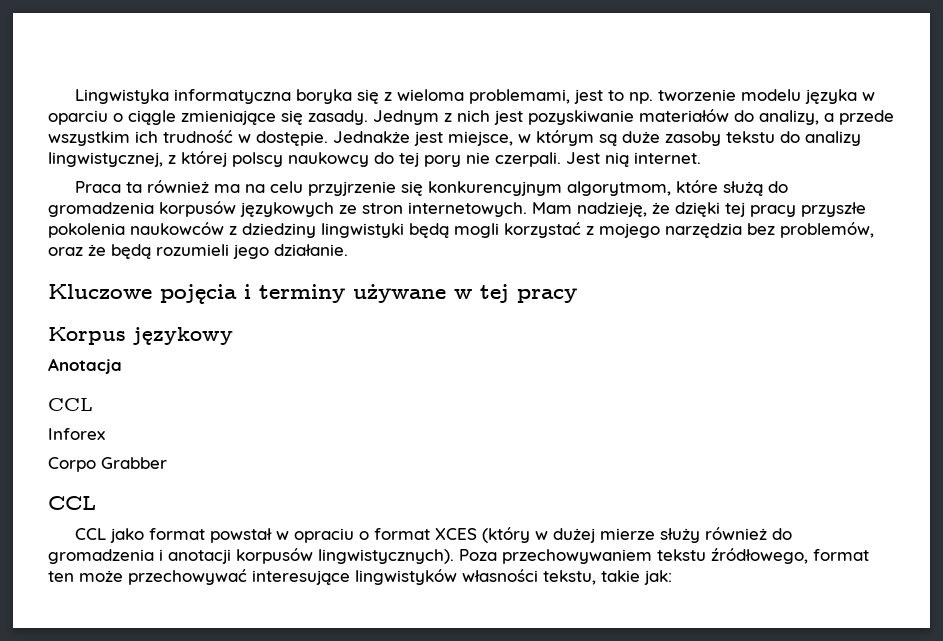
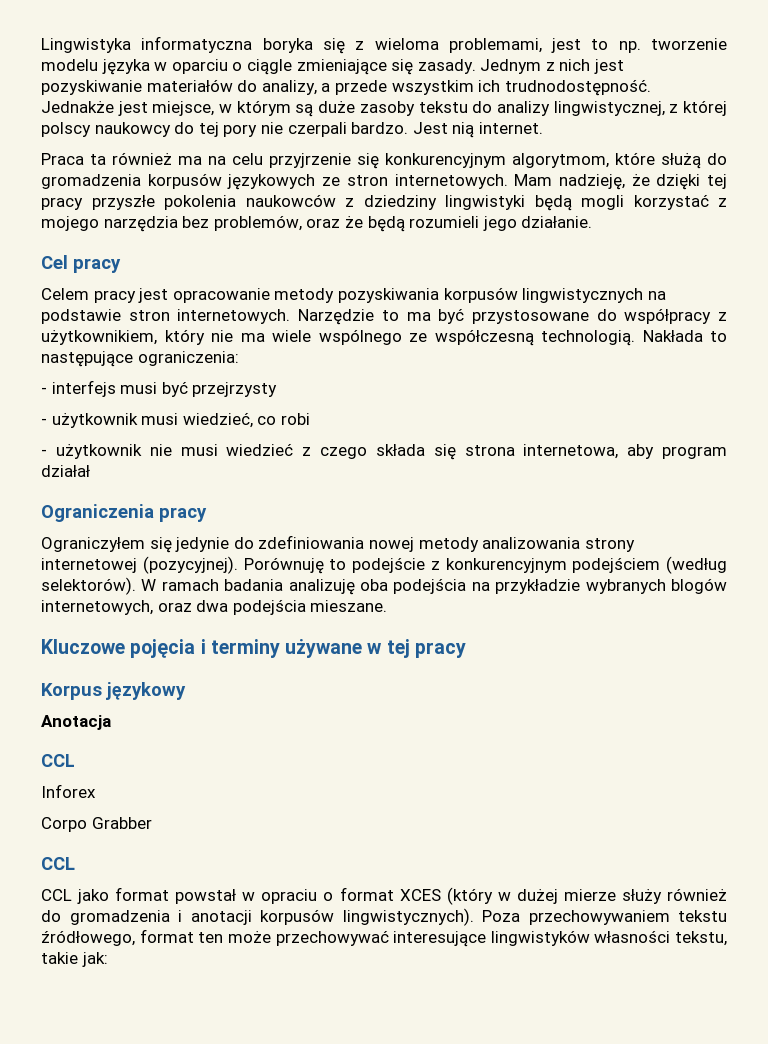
- Jednym z nich jest pozyskiwanie materiałów do analizy, a przede wszystkim ich trudność w dostępie.
+ Jednym z nich jest pozyskiwanie materiałów do analizy, a przede wszystkim ich trudnodostępność.
- Jednakże jest miejsce, w którym są duże zasoby tekstu do analizy lingwistycznej, z której polscy naukowcy do tej pory nie czerpali.
+ Jednakże jest miejsce, w którym są duże zasoby tekstu do analizy lingwistycznej, z której polscy naukowcy do tej pory nie czerpali bardzo.
+ Cel pracy
+ Celem pracy jest opracowanie metody pozyskiwania korpusów lingwistycznych na podstawie stron internetowych. Narzędzie to ma być przystosowane do współpracy z użytkownikiem, który nie ma wiele wspólnego ze współczesną technologią. Nakłada to następujące ograniczenia:
+ - interfejs musi być przejrzysty
+ - użytkownik musi wiedzieć, co robi
+ - użytkownik nie musi wiedzieć z czego składa się strona internetowa, aby program działał
+ Ograniczenia pracy
+ Ograniczyłem się jedynie do zdefiniowania nowej metody analizowania strony internetowej (pozycyjnej). Porównuję to podejście z konkurencyjnym podejściem (według selektorów). W ramach badania analizuję oba podejścia na przykładzie wybranych blogów internetowych, oraz dwa podejścia mieszane.

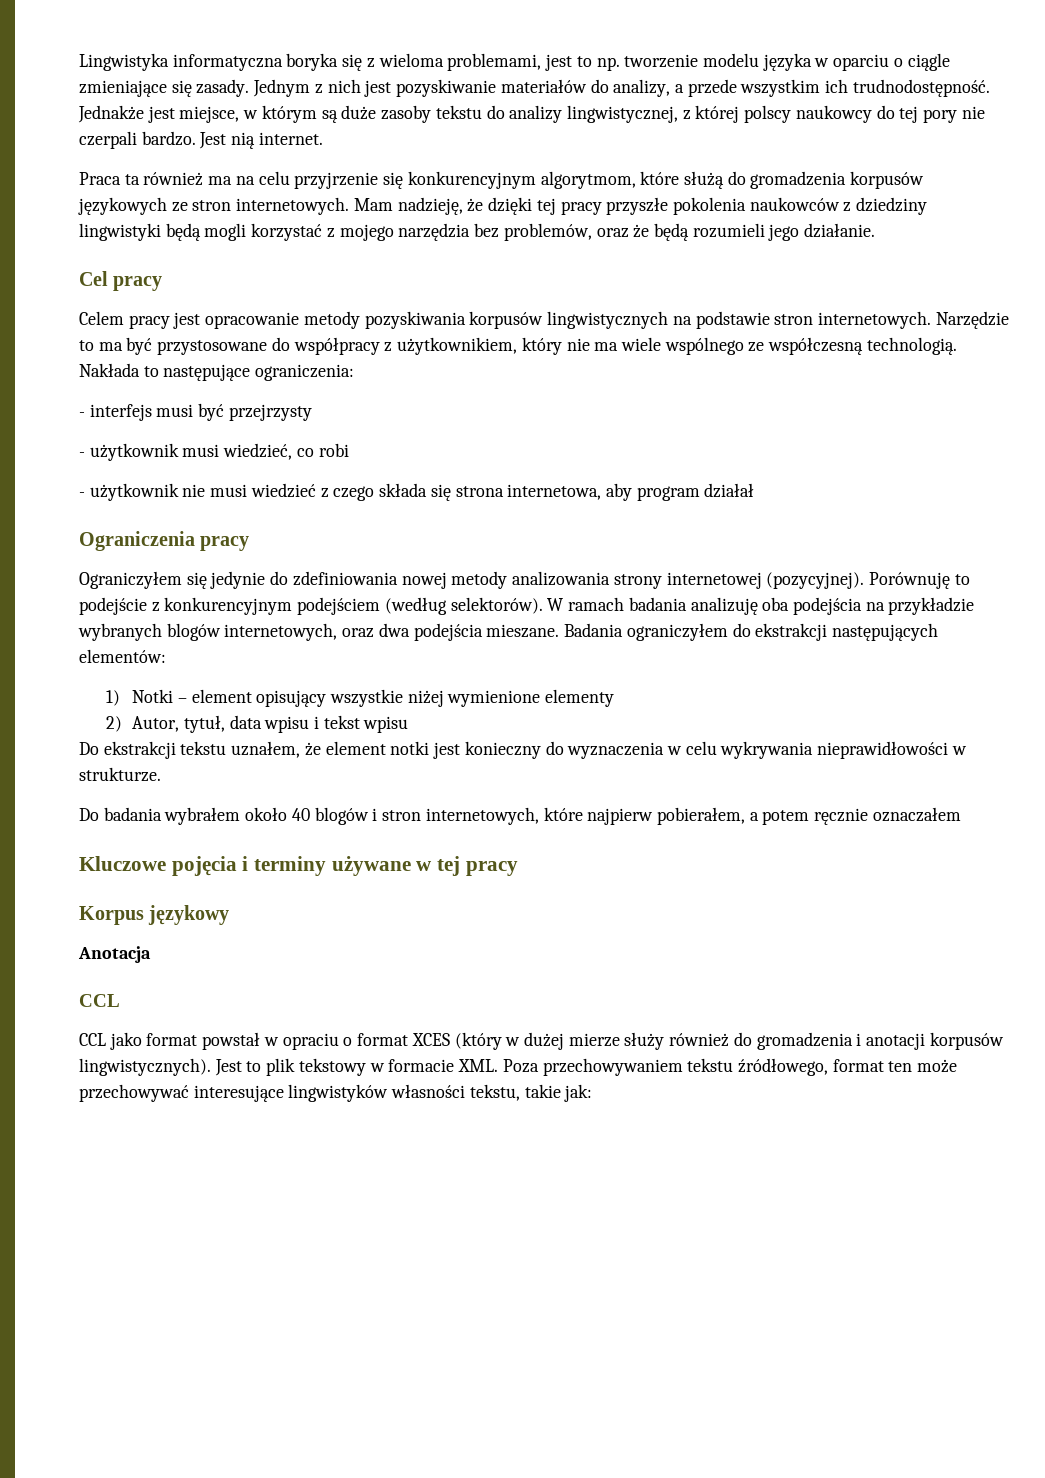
+ Badania ograniczyłem do ekstrakcji następujących elementów:
+ 1) Notki – element opisujący wszystkie niżej wymienione elementy
+ 2) Autor, tytuł, data wpisu i tekst wpisu
+ Do ekstrakcji tekstu uznałem, że element notki jest konieczny do wyznaczenia w celu wykrywania nieprawidłowości w strukturze.
+ Do badania wybrałem około 40 blogów i stron internetowych, które najpierw pobierałem, a potem ręcznie oznaczałem
- Inforex
- Corpo Grabber
- CCL
- Poza przechowywaniem tekstu źródłowego, format ten może przechowywać interesujące lingwistyków własności tekstu, takie jak:
+ Jest to plik tekstowy w formacie XML. Poza przechowywaniem tekstu źródłowego, format ten może przechowywać interesujące lingwistyków własności tekstu, takie jak:

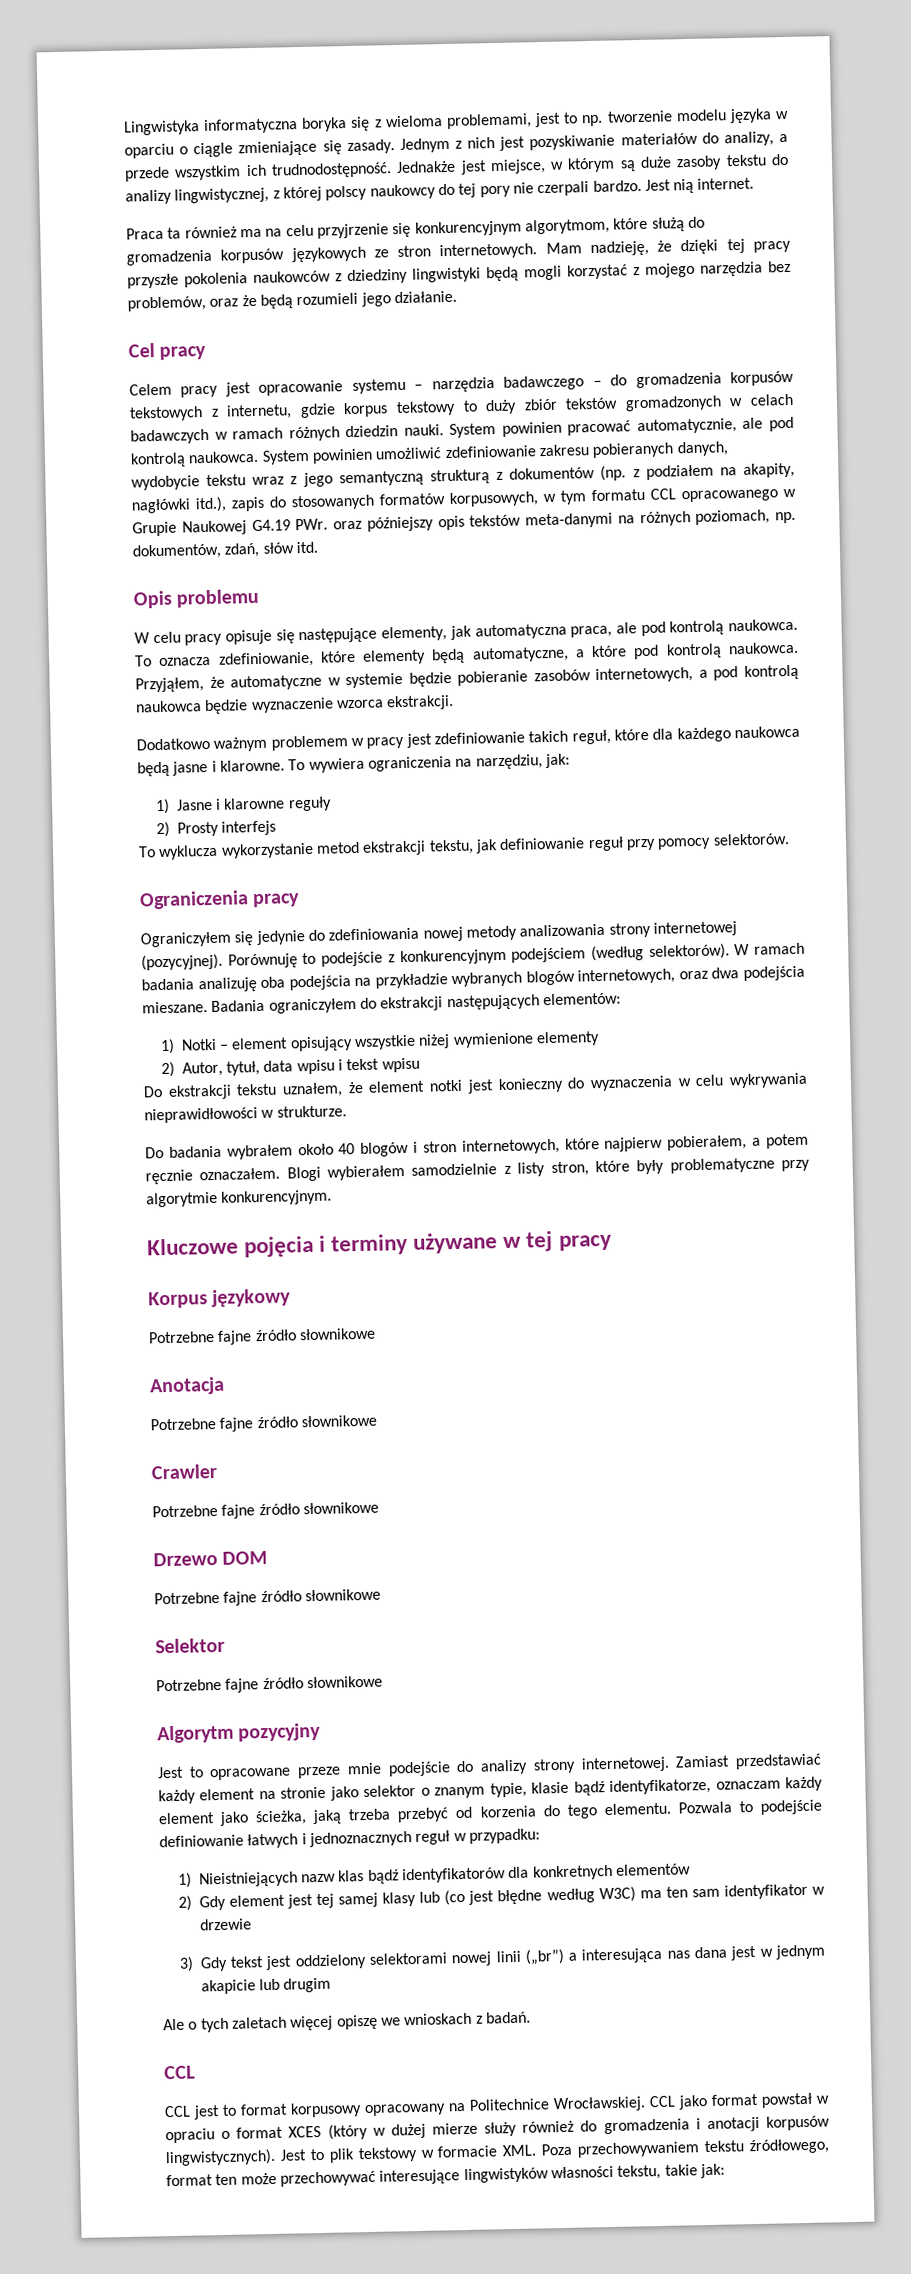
- Celem pracy jest opracowanie metody pozyskiwania korpusów lingwistycznych na podstawie stron internetowych. Narzędzie to ma być przystosowane do współpracy z użytkownikiem, który nie ma wiele wspólnego ze współczesną technologią. Nakłada to następujące ograniczenia:
- - interfejs musi być przejrzysty
- - użytkownik musi wiedzieć, co robi
- - użytkownik nie musi wiedzieć z czego składa się strona internetowa, aby program działał
+ Celem pracy jest opracowanie systemu – narzędzia badawczego – do gromadzenia korpusów tekstowych z internetu, gdzie korpus tekstowy to duży zbiór tekstów gromadzonych w celach badawczych w ramach różnych dziedzin nauki. System powinien pracować automatycznie, ale pod kontrolą naukowca. System powinien umożliwić zdefiniowanie zakresu pobieranych danych, wydobycie tekstu wraz z jego semantyczną strukturą z dokumentów (np. z podziałem na akapity, nagłówki itd.), zapis do stosowanych formatów korpusowych, w tym formatu CCL opracowanego w Grupie Naukowej G4.19 PWr. oraz późniejszy opis tekstów meta-danymi na różnych poziomach, np. dokumentów, zdań, słów itd.
+ Opis problemu
+ W celu pracy opisuje się następujące elementy, jak automatyczna praca, ale pod kontrolą naukowca. To oznacza zdefiniowanie, które elementy będą automatyczne, a które pod kontrolą naukowca. Przyjąłem, że automatyczne w systemie będzie pobieranie zasobów internetowych, a pod kontrolą naukowca będzie wyznaczenie wzorca ekstrakcji.
+ Dodatkowo ważnym problemem w pracy jest zdefiniowanie takich reguł, które dla każdego naukowca będą jasne i klarowne. To wywiera ograniczenia na narzędziu, jak:
+ 1) Jasne i klarowne reguły
+ 2) Prosty interfejs
+ To wyklucza wykorzystanie metod ekstrakcji tekstu, jak definiowanie reguł przy pomocy selektorów.
- Do badania wybrałem około 40 blogów i stron internetowych, które najpierw pobierałem, a potem ręcznie oznaczałem
+ Do badania wybrałem około 40 blogów i stron internetowych, które najpierw pobierałem, a potem ręcznie oznaczałem. Blogi wybierałem samodzielnie z listy stron, które były problematyczne przy algorytmie konkurencyjnym.
  Korpus językowy
+ Potrzebne fajne źródło słownikowe
  Anotacja
+ Potrzebne fajne źródło słownikowe
+ Crawler
+ Potrzebne fajne źródło słownikowe
+ Drzewo DOM
+ Potrzebne fajne źródło słownikowe
+ Selektor
+ Potrzebne fajne źródło słownikowe
+ Algorytm pozycyjny
+ Jest to opracowane przeze mnie podejście do analizy strony internetowej. Zamiast przedstawiać każdy element na stronie jako selektor o znanym typie, klasie bądź identyfikatorze, oznaczam każdy element jako ścieżka, jaką trzeba przebyć od korzenia do tego elementu. Pozwala to podejście definiowanie łatwych i jednoznacznych reguł w przypadku:
+ 1) Nieistniejących nazw klas bądź identyfikatorów dla konkretnych elementów
+ 2) Gdy element jest tej samej klasy lub (co jest błędne według W3C) ma ten sam identyfikator w drzewie
+ 3) Gdy tekst jest oddzielony selektorami nowej linii („br”) a interesująca nas dana jest w jednym akapicie lub drugim
+ Ale o tych zaletach więcej opiszę we wnioskach z badań.
  CCL
- CCL jako format powstał w opraciu o format XCES (który w dużej mierze służy również do gromadzenia i anotacji korpusów lingwistycznych).
+ CCL jest to format korpusowy opracowany na Politechnice Wrocławskiej. CCL jako format powstał w opraciu o format XCES (który w dużej mierze służy również do gromadzenia i anotacji korpusów lingwistycznych).

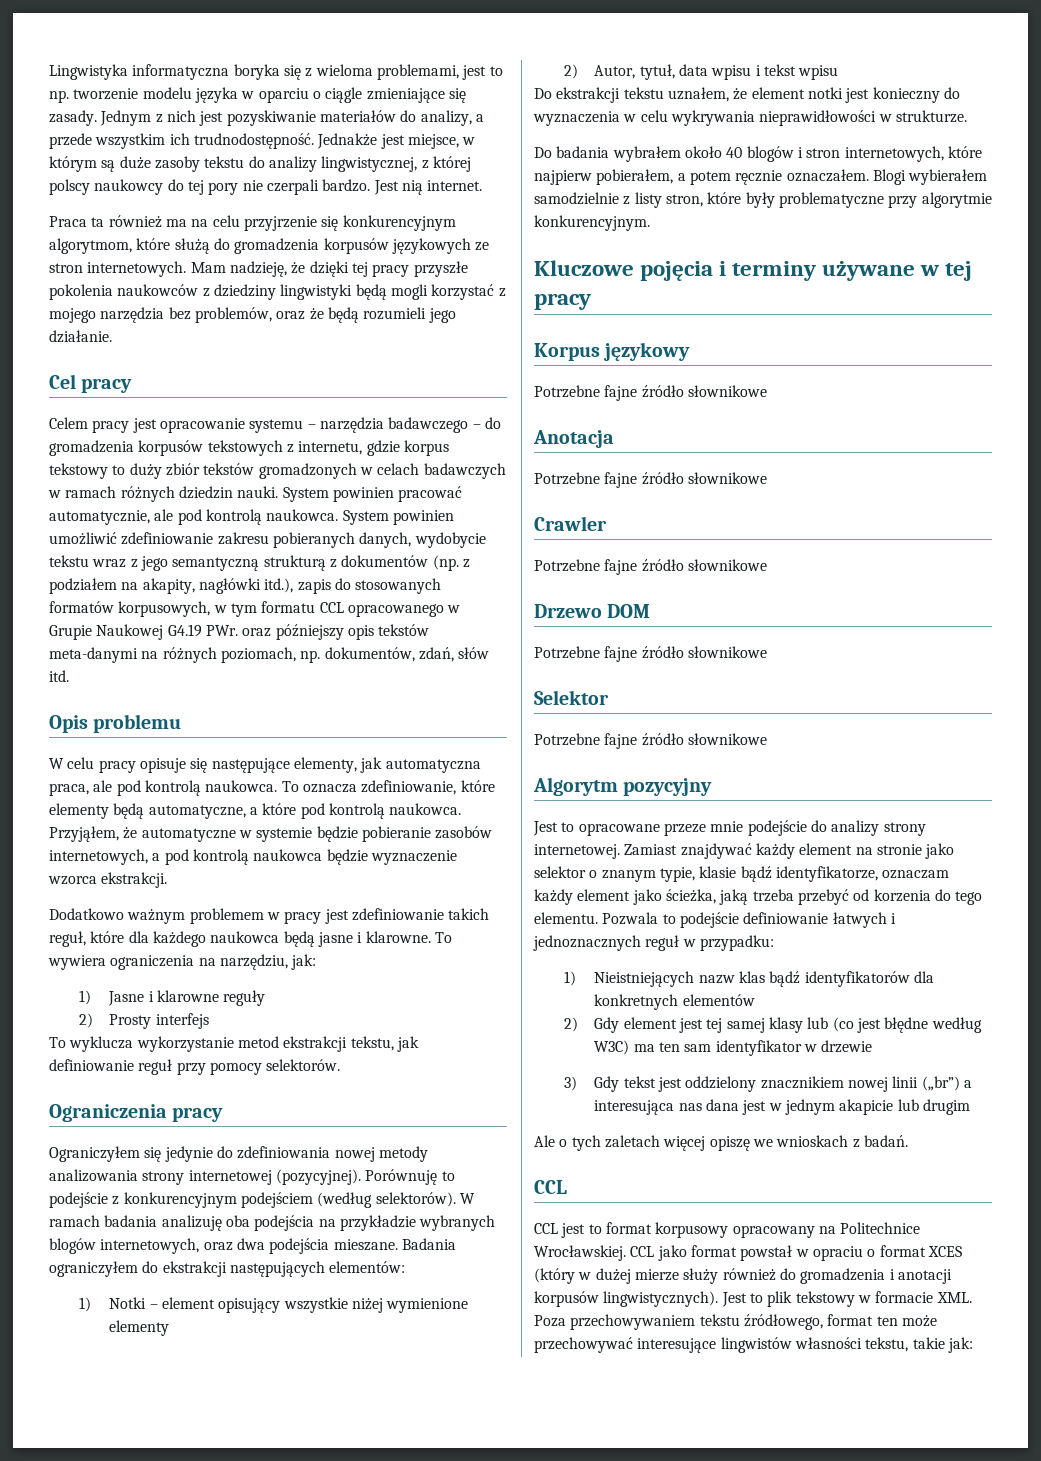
- Zamiast przedstawiać każdy element na stronie jako selektor o znanym typie, klasie bądź identyfikatorze, oznaczam każdy element jako ścieżka, jaką trzeba przebyć od korzenia do tego elementu.
+ Zamiast znajdywać każdy element na stronie jako selektor o znanym typie, klasie bądź identyfikatorze, oznaczam każdy element jako ścieżka, jaką trzeba przebyć od korzenia do tego elementu.
- 3) Gdy tekst jest oddzielony selektorami nowej linii („br”) a interesująca nas dana jest w jednym akapicie lub drugim
+ 3) Gdy tekst jest oddzielony znacznikiem nowej linii („br”) a interesująca nas dana jest w jednym akapicie lub drugim
- Jest to plik tekstowy w formacie XML. Poza przechowywaniem tekstu źródłowego, format ten może przechowywać interesujące lingwistyków własności tekstu, takie jak:
+ Jest to plik tekstowy w formacie XML. Poza przechowywaniem tekstu źródłowego, format ten może przechowywać interesujące lingwistów własności tekstu, takie jak:

